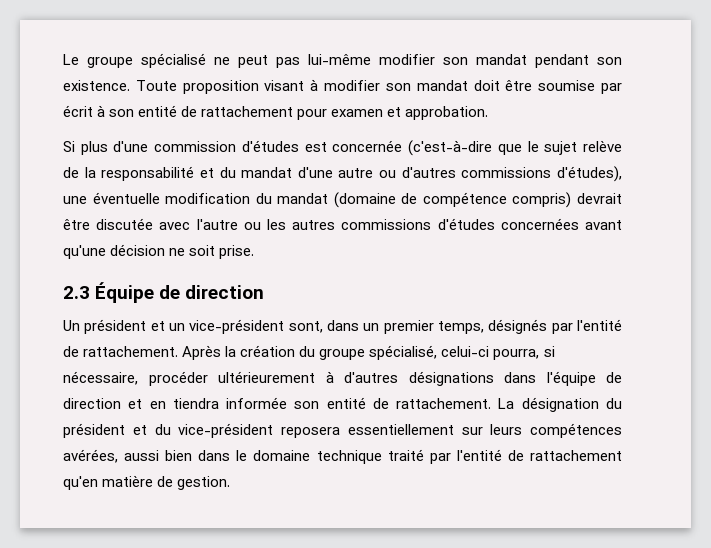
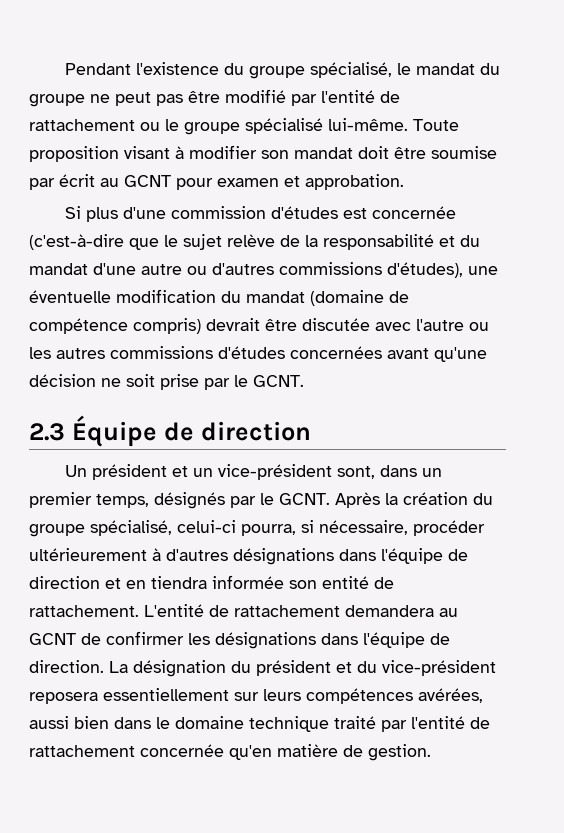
- Le groupe spécialisé ne peut pas lui-même modifier son mandat pendant son existence.
+ Pendant l'existence du groupe spécialisé, le mandat du groupe ne peut pas être modifié par l'entité de rattachement ou le groupe spécialisé lui-même.
- Toute proposition visant à modifier son mandat doit être soumise par écrit à son entité de rattachement pour examen et approbation.
+ Toute proposition visant à modifier son mandat doit être soumise par écrit au GCNT pour examen et approbation.
- Si plus d'une commission d'études est concernée (c'est-à-dire que le sujet relève de la responsabilité et du mandat d'une autre ou d'autres commissions d'études), une éventuelle modification du mandat (domaine de compétence compris) devrait être discutée avec l'autre ou les autres commissions d'études concernées avant qu'une décision ne soit prise.
+ Si plus d'une commission d'études est concernée (c'est-à-dire que le sujet relève de la responsabilité et du mandat d'une autre ou d'autres commissions d'études), une éventuelle modification du mandat (domaine de compétence compris) devrait être discutée avec l'autre ou les autres commissions d'études concernées avant qu'une décision ne soit prise par le GCNT.
- Un président et un vice-président sont, dans un premier temps, désignés par l'entité de rattachement.
+ Un président et un vice-président sont, dans un premier temps, désignés par le GCNT.
+ L'entité de rattachement demandera au GCNT de confirmer les désignations dans l'équipe de direction.
- La désignation du président et du vice-président reposera essentiellement sur leurs compétences avérées, aussi bien dans le domaine technique traité par l'entité de rattachement qu'en matière de gestion.
+ La désignation du président et du vice-président reposera essentiellement sur leurs compétences avérées, aussi bien dans le domaine technique traité par l'entité de rattachement concernée qu'en matière de gestion.

